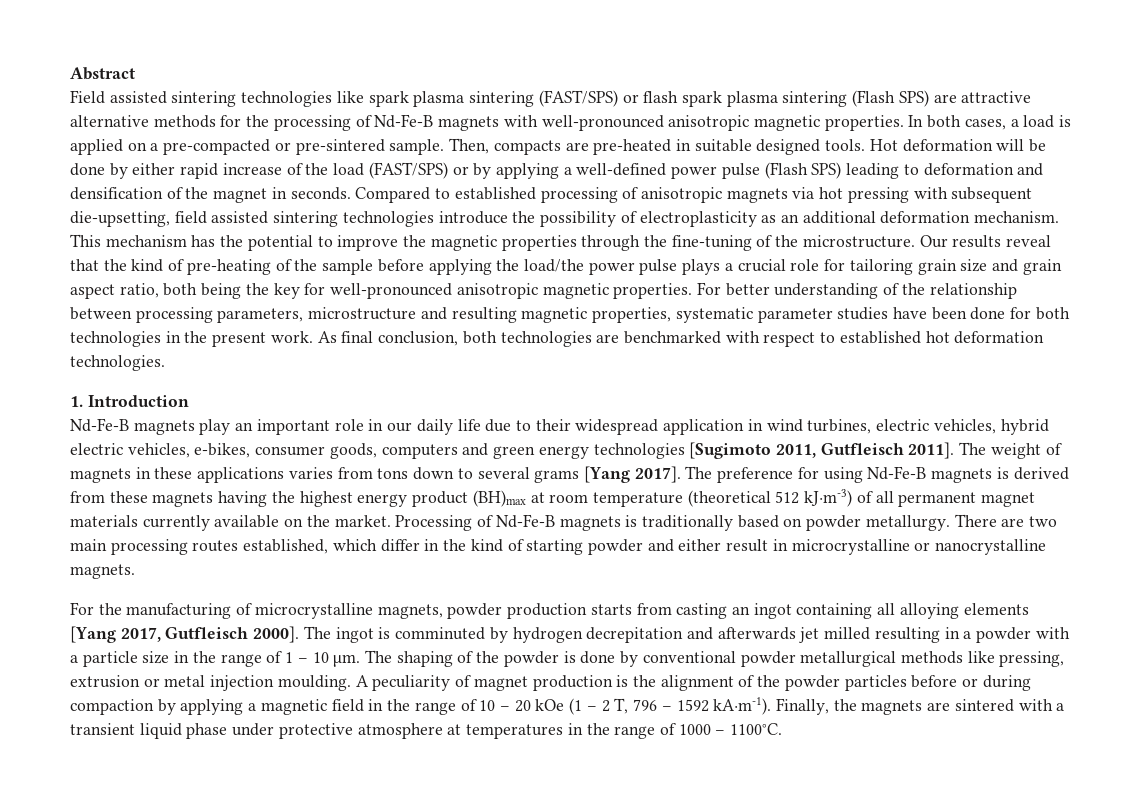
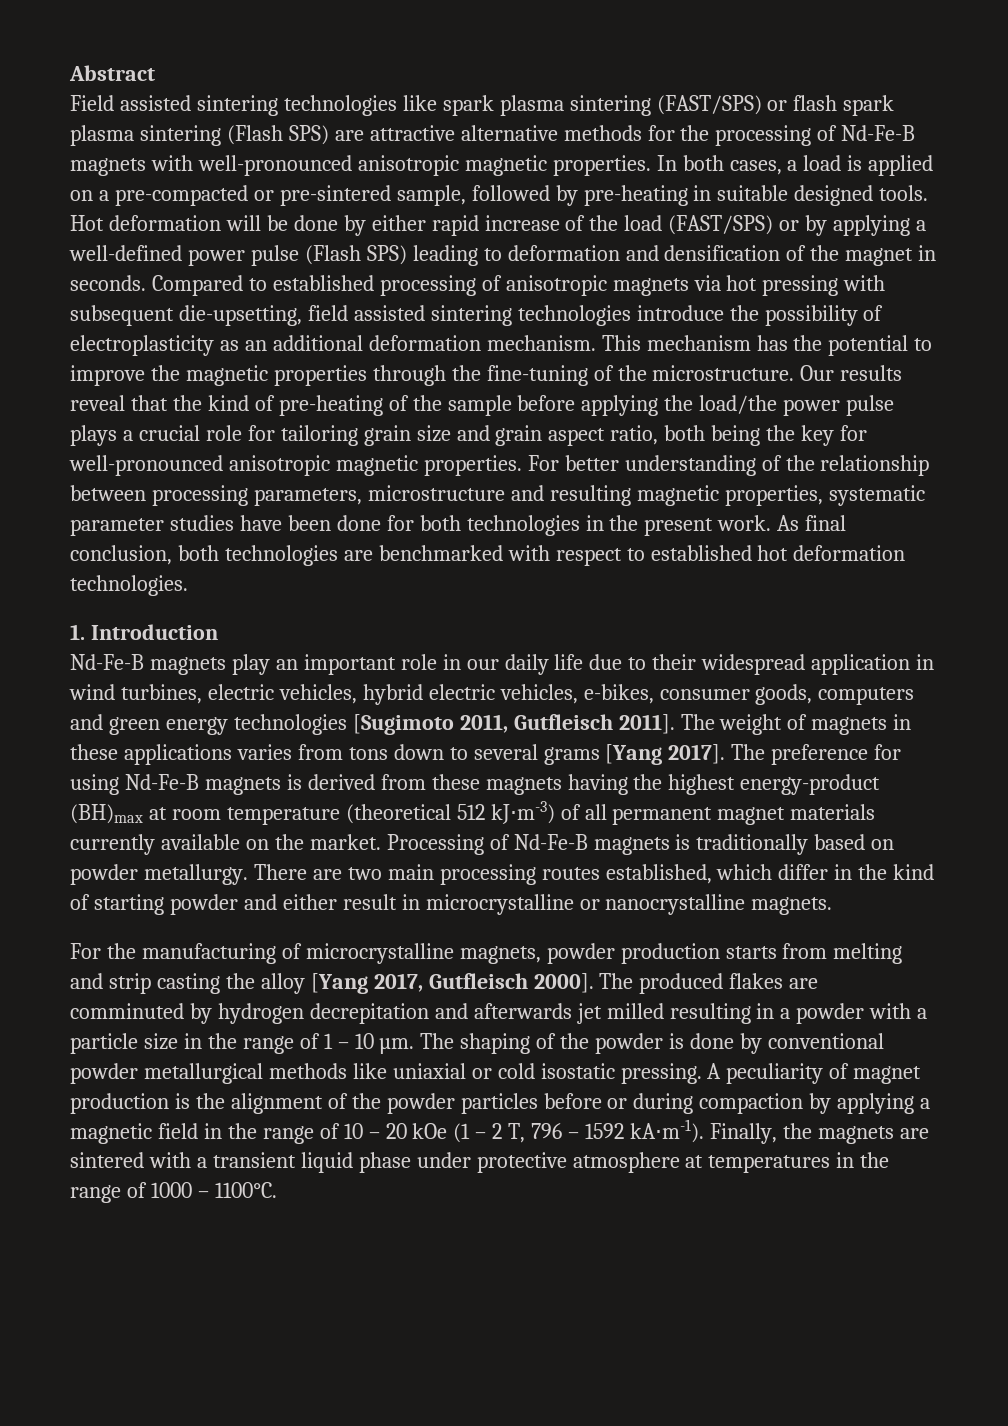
- In both cases, a load is applied on a pre-compacted or pre-sintered sample. Then, compacts are pre-heated in suitable designed tools.
+ In both cases, a load is applied on a pre-compacted or pre-sintered sample, followed by pre-heating in suitable designed tools.
- The preference for using Nd-Fe-B magnets is derived from these magnets having the highest energy product (BH)max at room temperature (theoretical 512 kJ⋅m-3) of all permanent magnet materials currently available on the market.
+ The preference for using Nd-Fe-B magnets is derived from these magnets having the highest energy-product (BH)max at room temperature (theoretical 512 kJ⋅m-3) of all permanent magnet materials currently available on the market.
- For the manufacturing of microcrystalline magnets, powder production starts from casting an ingot containing all alloying elements [Yang 2017, Gutfleisch 2000].
+ For the manufacturing of microcrystalline magnets, powder production starts from melting and strip casting the alloy [Yang 2017, Gutfleisch 2000].
- The ingot is comminuted by hydrogen decrepitation and afterwards jet milled resulting in a powder with a particle size in the range of 1 – 10 µm.
+ The produced flakes are comminuted by hydrogen decrepitation and afterwards jet milled resulting in a powder with a particle size in the range of 1 – 10 µm.
- The shaping of the powder is done by conventional powder metallurgical methods like pressing, extrusion or metal injection moulding.
+ The shaping of the powder is done by conventional powder metallurgical methods like uniaxial or cold isostatic pressing.

